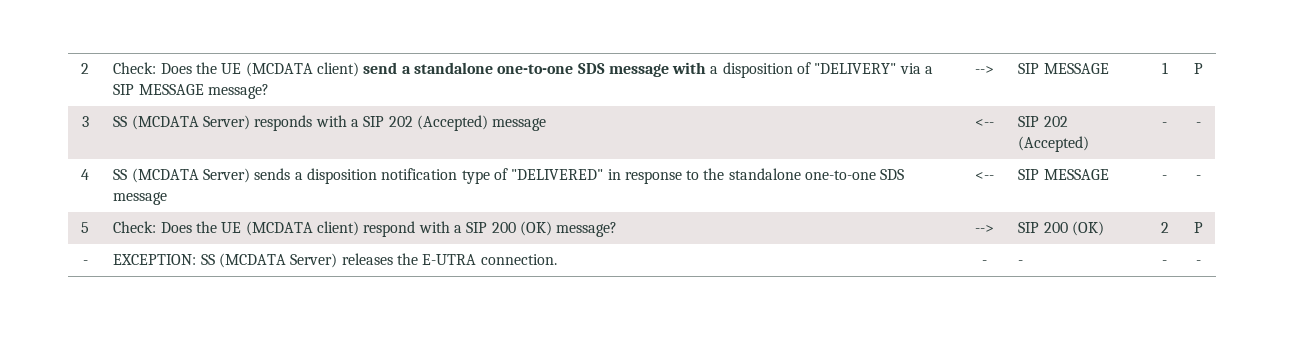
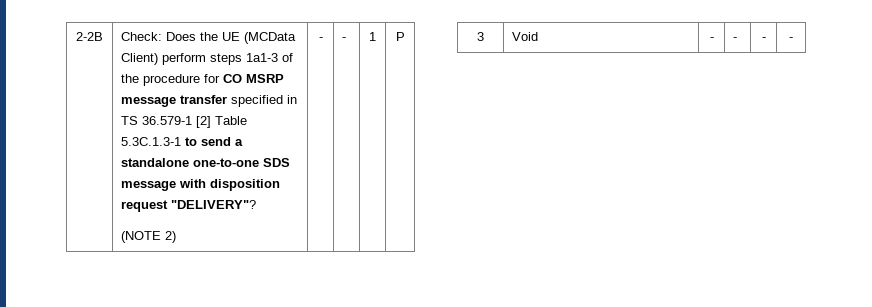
- 2 | Check: Does the UE (MCDATA client) send a standalone one-to-one SDS message with a disposition of "DELIVERY" via a SIP MESSAGE message? | --> | SIP MESSAGE | 1 | P
- 3 | SS (MCDATA Server) responds with a SIP 202 (Accepted) message | <-- | SIP 202 (Accepted) | - | -
- 4 | SS (MCDATA Server) sends a disposition notification type of "DELIVERED" in response to the standalone one-to-one SDS message | <-- | SIP MESSAGE | - | -
- 5 | Check: Does the UE (MCDATA client) respond with a SIP 200 (OK) message? | --> | SIP 200 (OK) | 2 | P
- - | EXCEPTION: SS (MCDATA Server) releases the E-UTRA connection. | - | - | - | -
+ 2-2B | Check: Does the UE (MCData Client) perform steps 1a1-3 of the procedure for CO MSRP message transfer specified in TS 36.579-1 [2] Table 5.3C.1.3-1 to send a standalone one-to-one SDS message with disposition request "DELIVERY"?
+ (NOTE 2) | - | - | 1 | P
+ 3 | Void | - | - | - | -

